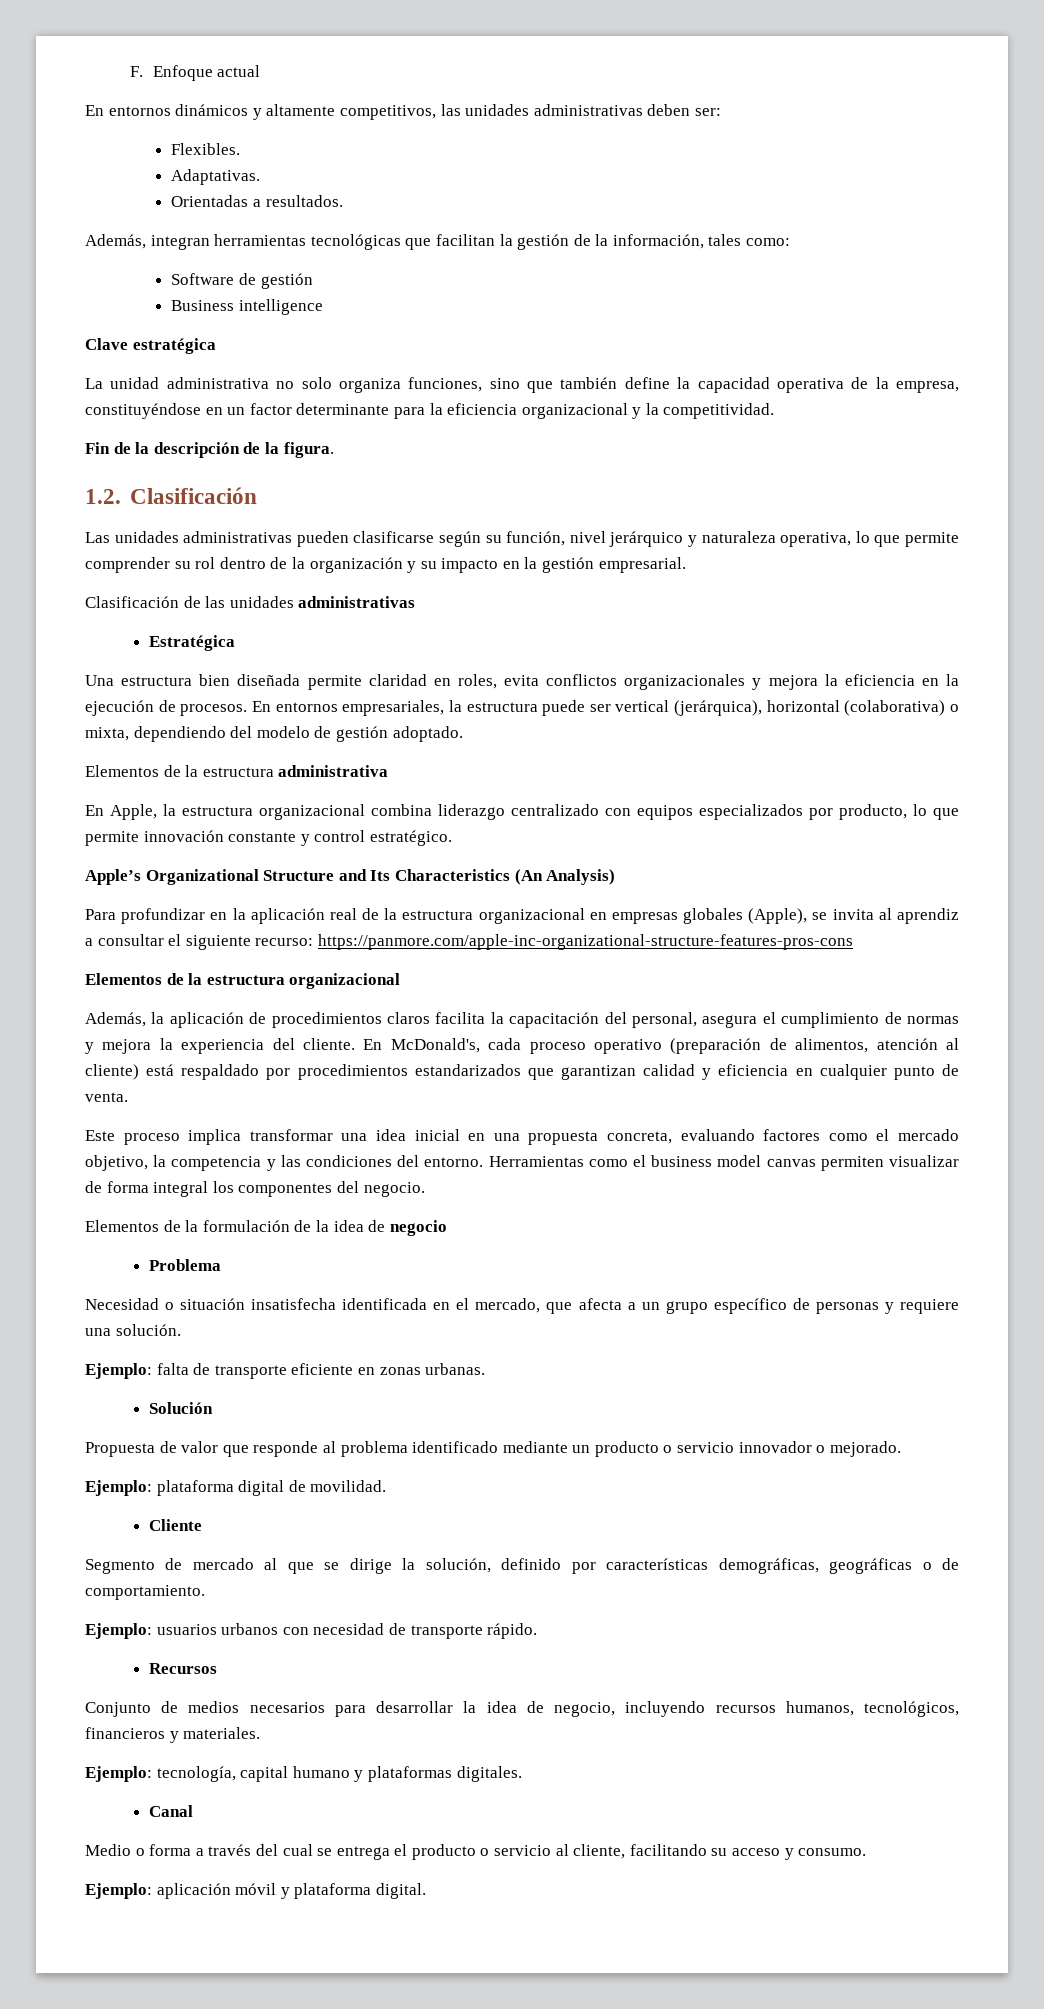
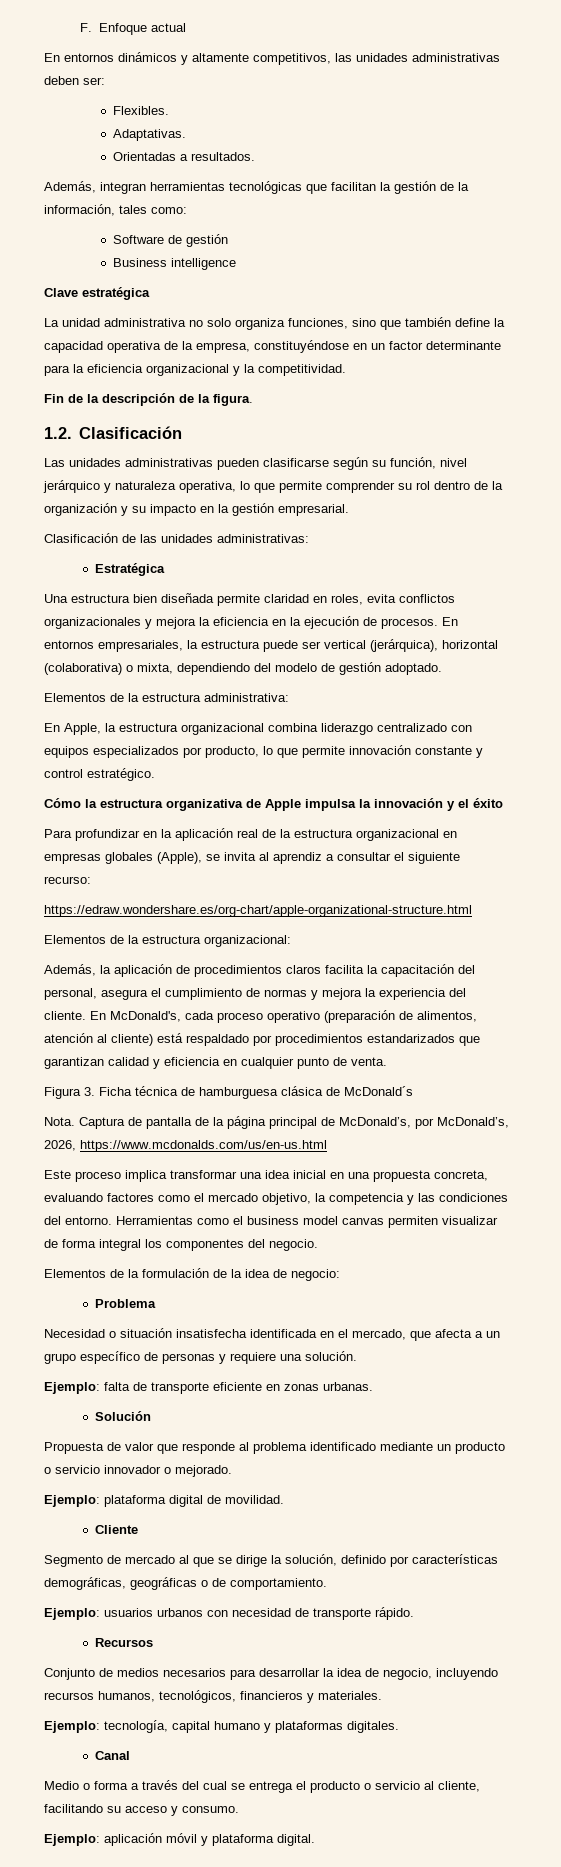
- Clasificación de las unidades administrativas
+ Clasificación de las unidades administrativas:
- Elementos de la estructura administrativa
+ Elementos de la estructura administrativa:
- Apple’s Organizational Structure and Its Characteristics (An Analysis)
+ Cómo la estructura organizativa de Apple impulsa la innovación y el éxito
- Para profundizar en la aplicación real de la estructura organizacional en empresas globales (Apple), se invita al aprendiz a consultar el siguiente recurso: https://panmore.com/apple-inc-organizational-structure-features-pros-cons
- Elementos de la estructura organizacional
+ Para profundizar en la aplicación real de la estructura organizacional en empresas globales (Apple), se invita al aprendiz a consultar el siguiente recurso:
+ https://edraw.wondershare.es/org-chart/apple-organizational-structure.html
+ Elementos de la estructura organizacional:
+ Figura 3. Ficha técnica de hamburguesa clásica de McDonald´s
+ Nota. Captura de pantalla de la página principal de McDonald’s, por McDonald’s, 2026, https://www.mcdonalds.com/us/en-us.html
- Elementos de la formulación de la idea de negocio
+ Elementos de la formulación de la idea de negocio:

